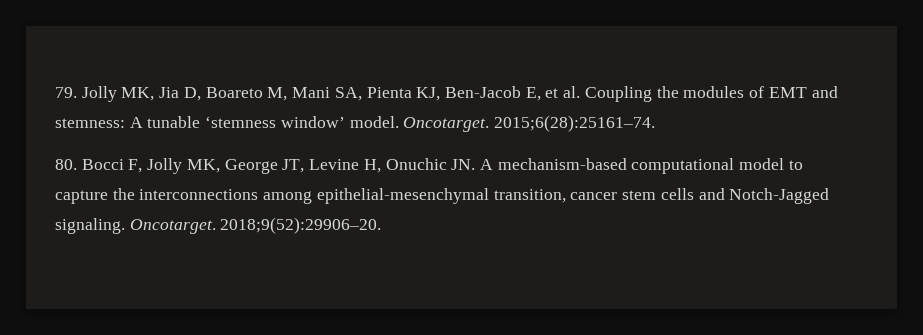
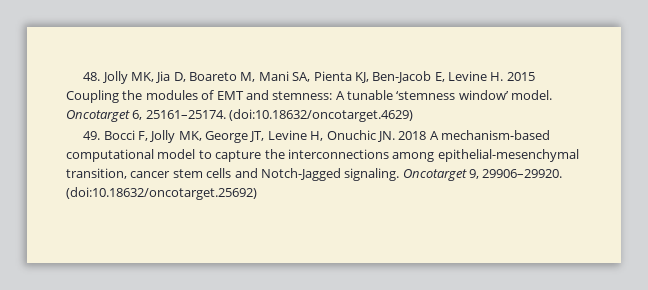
- 79. Jolly MK, Jia D, Boareto M, Mani SA, Pienta KJ, Ben-Jacob E, et al. Coupling the modules of EMT and stemness: A tunable ‘stemness window’ model.
+ 48. Jolly MK, Jia D, Boareto M, Mani SA, Pienta KJ, Ben-Jacob E, Levine H. 2015 Coupling the modules of EMT and stemness: A tunable ‘stemness window’ model.
- Oncotarget. 2015;6(28):25161–74.
- 80. Bocci F, Jolly MK, George JT, Levine H, Onuchic JN. A mechanism-based computational model to capture the interconnections among epithelial-mesenchymal transition, cancer stem cells and Notch-Jagged signaling.
+ Oncotarget 6, 25161–25174. (doi:10.18632/oncotarget.4629)
+ 49. Bocci F, Jolly MK, George JT, Levine H, Onuchic JN. 2018 A mechanism-based computational model to capture the interconnections among epithelial-mesenchymal transition, cancer stem cells and Notch-Jagged signaling.
- Oncotarget. 2018;9(52):29906–20.
+ Oncotarget 9, 29906–29920. (doi:10.18632/oncotarget.25692)

